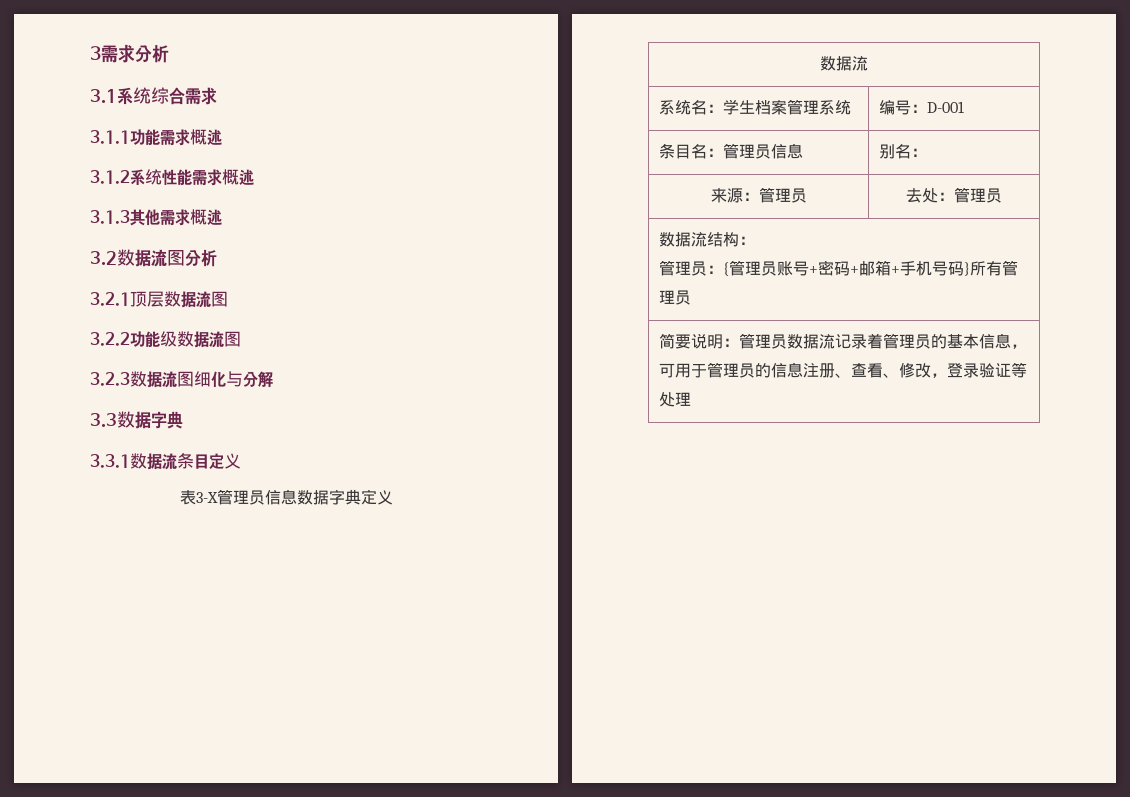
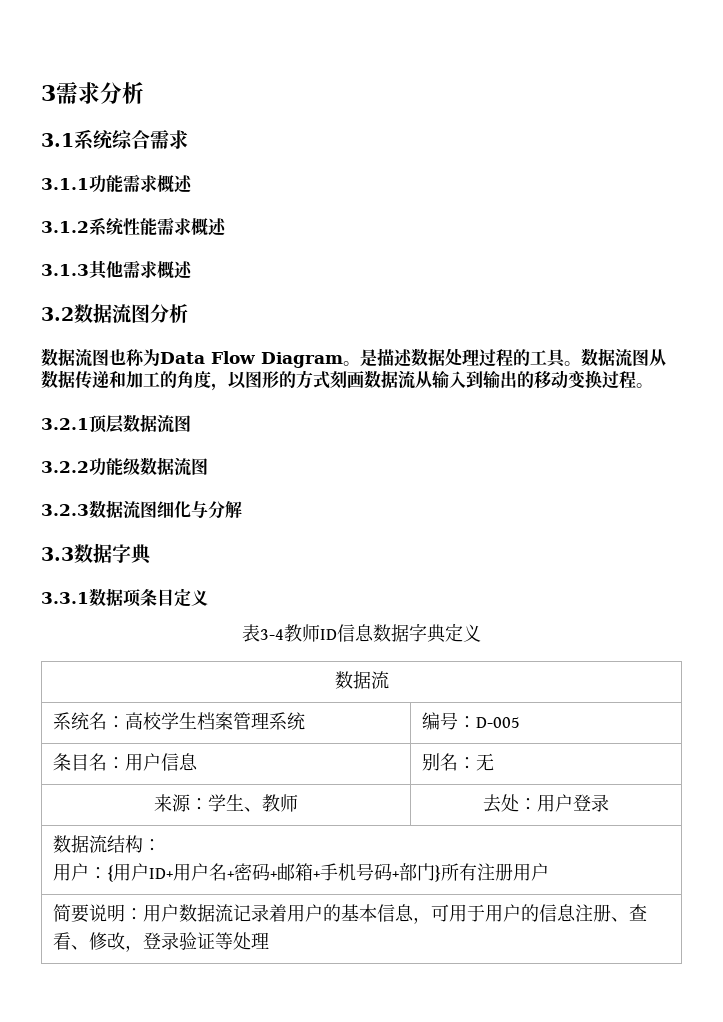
+ 数据流图也称为Data Flow Diagram。是描述数据处理过程的工具。数据流图从数据传递和加工的角度，以图形的方式刻画数据流从输入到输出的移动变换过程。
- 3.3.1数据流条目定义
+ 3.3.1数据项条目定义
- 表3-X管理员信息数据字典定义
+ 表3-4教师ID信息数据字典定义
- 系统名：学生档案管理系统 | 编号：D-001
+ 系统名：高校学生档案管理系统 | 编号：D-005
- 条目名：管理员信息 | 别名：
+ 条目名：用户信息 | 别名：无
- 来源：管理员 | 去处：管理员
+ 来源：学生、教师 | 去处：用户登录
  数据流结构：
- 管理员：{管理员账号+密码+邮箱+手机号码}所有管理员
+ 用户：{用户ID+用户名+密码+邮箱+手机号码+部门}所有注册用户
- 简要说明：管理员数据流记录着管理员的基本信息，可用于管理员的信息注册、查看、修改，登录验证等处理
+ 简要说明：用户数据流记录着用户的基本信息，可用于用户的信息注册、查看、修改，登录验证等处理

